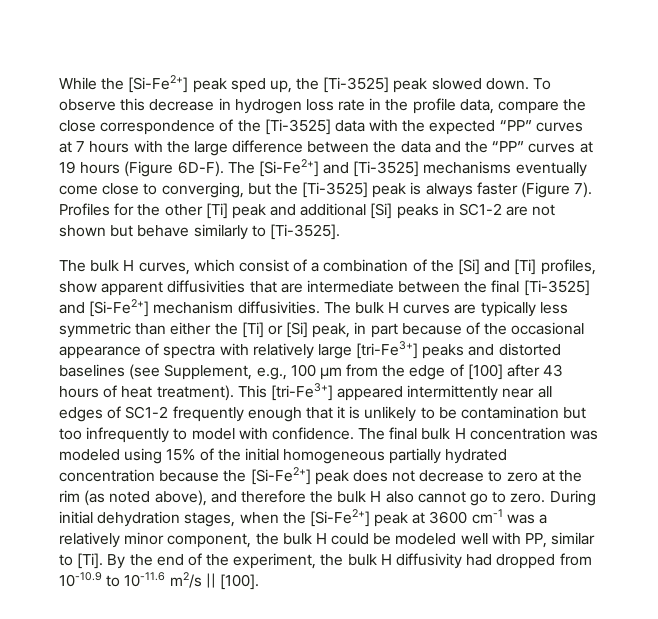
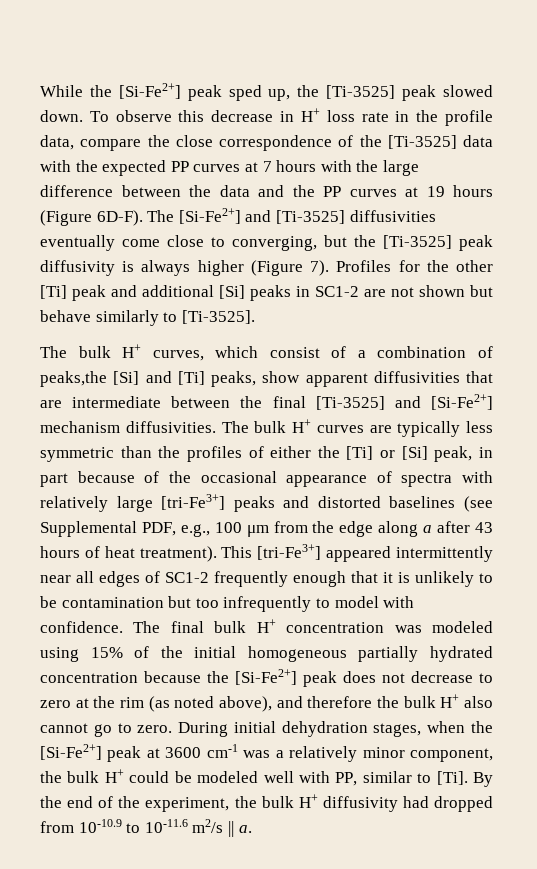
- To observe this decrease in hydrogen loss rate in the profile data, compare the close correspondence of the [Ti-3525] data with the expected “PP” curves at 7 hours with the large difference between the data and the “PP” curves at 19 hours (Figure 6D-F).
+ To observe this decrease in H+ loss rate in the profile data, compare the close correspondence of the [Ti-3525] data with the expected PP curves at 7 hours with the large difference between the data and the PP curves at 19 hours (Figure 6D-F).
- The [Si-Fe2+] and [Ti-3525] mechanisms eventually come close to converging, but the [Ti-3525] peak is always faster (Figure 7).
+ The [Si-Fe2+] and [Ti-3525] diffusivities eventually come close to converging, but the [Ti-3525] peak diffusivity is always higher (Figure 7).
- The bulk H curves, which consist of a combination of the [Si] and [Ti] profiles, show apparent diffusivities that are intermediate between the final [Ti-3525] and [Si-Fe2+] mechanism diffusivities.
+ The bulk H+ curves, which consist of a combination of peaks,the [Si] and [Ti] peaks, show apparent diffusivities that are intermediate between the final [Ti-3525] and [Si-Fe2+] mechanism diffusivities.
- The bulk H curves are typically less symmetric than either the [Ti] or [Si] peak, in part because of the occasional appearance of spectra with relatively large [tri-Fe3+] peaks and distorted baselines (see Supplement, e.g., 100 μm from the edge of [100] after 43 hours of heat treatment).
+ The bulk H+ curves are typically less symmetric than the profiles of either the [Ti] or [Si] peak, in part because of the occasional appearance of spectra with relatively large [tri-Fe3+] peaks and distorted baselines (see Supplemental PDF, e.g., 100 μm from the edge along a after 43 hours of heat treatment).
- The final bulk H concentration was modeled using 15% of the initial homogeneous partially hydrated concentration because the [Si-Fe2+] peak does not decrease to zero at the rim (as noted above), and therefore the bulk H also cannot go to zero.
+ The final bulk H+ concentration was modeled using 15% of the initial homogeneous partially hydrated concentration because the [Si-Fe2+] peak does not decrease to zero at the rim (as noted above), and therefore the bulk H+ also cannot go to zero.
- During initial dehydration stages, when the [Si-Fe2+] peak at 3600 cm-1 was a relatively minor component, the bulk H could be modeled well with PP, similar to [Ti]. By the end of the experiment, the bulk H diffusivity had dropped from 10-10.9 to 10-11.6 m2/s || [100].
+ During initial dehydration stages, when the [Si-Fe2+] peak at 3600 cm-1 was a relatively minor component, the bulk H+ could be modeled well with PP, similar to [Ti]. By the end of the experiment, the bulk H+ diffusivity had dropped from 10-10.9 to 10-11.6 m2/s || a.

